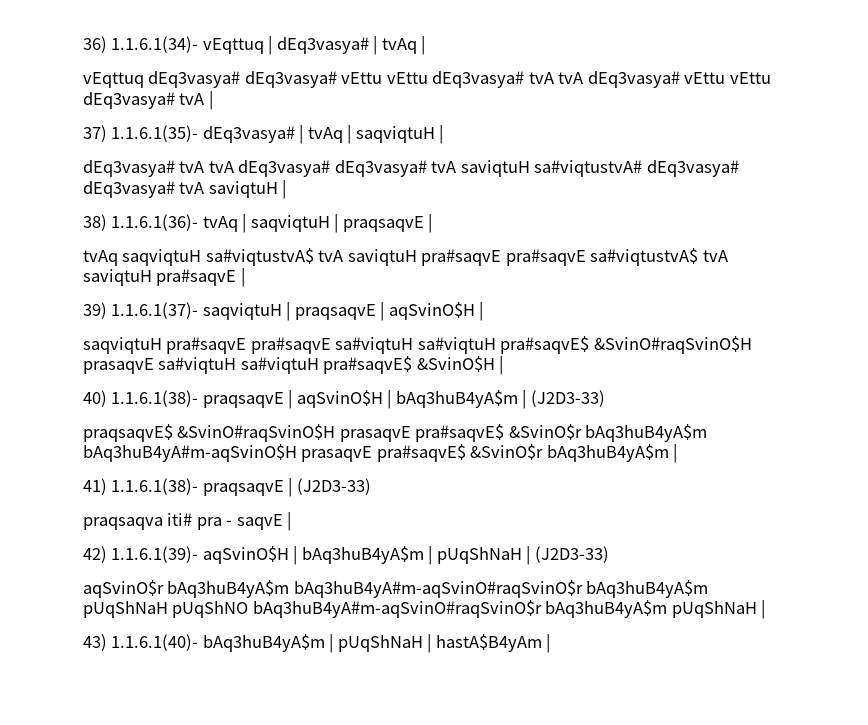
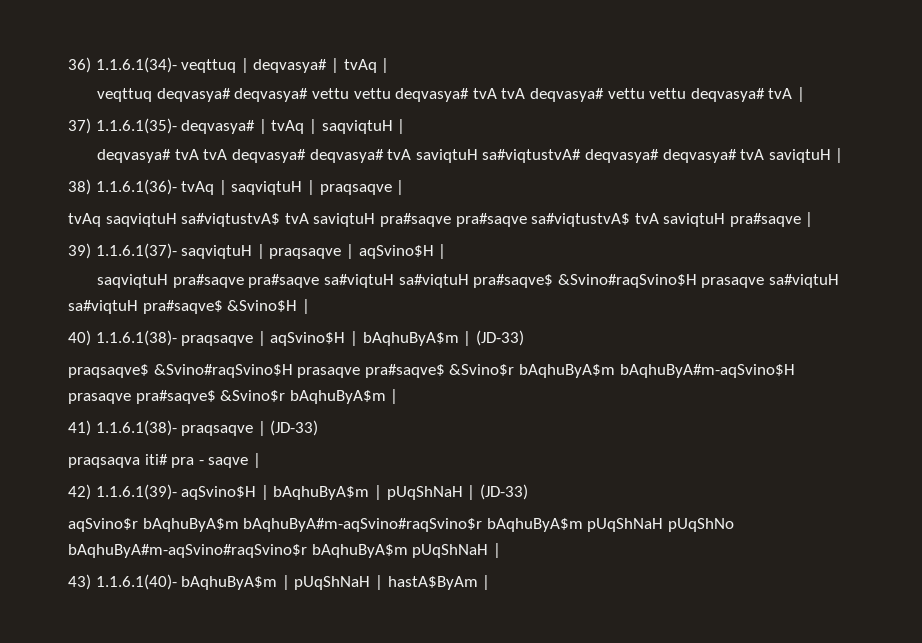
- 36) 1.1.6.1(34)- vEqttuq | dEq3vasya# | tvAq |
+ 36) 1.1.6.1(34)- veqttuq | deqvasya# | tvAq |
- vEqttuq dEq3vasya# dEq3vasya# vEttu vEttu dEq3vasya# tvA tvA dEq3vasya# vEttu vEttu dEq3vasya# tvA |
+ veqttuq deqvasya# deqvasya# vettu vettu deqvasya# tvA tvA deqvasya# vettu vettu deqvasya# tvA |
- 37) 1.1.6.1(35)- dEq3vasya# | tvAq | saqviqtuH |
+ 37) 1.1.6.1(35)- deqvasya# | tvAq | saqviqtuH |
- dEq3vasya# tvA tvA dEq3vasya# dEq3vasya# tvA saviqtuH sa#viqtustvA# dEq3vasya# dEq3vasya# tvA saviqtuH |
+ deqvasya# tvA tvA deqvasya# deqvasya# tvA saviqtuH sa#viqtustvA# deqvasya# deqvasya# tvA saviqtuH |
- 38) 1.1.6.1(36)- tvAq | saqviqtuH | praqsaqvE |
+ 38) 1.1.6.1(36)- tvAq | saqviqtuH | praqsaqve |
- tvAq saqviqtuH sa#viqtustvA$ tvA saviqtuH pra#saqvE pra#saqvE sa#viqtustvA$ tvA saviqtuH pra#saqvE |
+ tvAq saqviqtuH sa#viqtustvA$ tvA saviqtuH pra#saqve pra#saqve sa#viqtustvA$ tvA saviqtuH pra#saqve |
- 39) 1.1.6.1(37)- saqviqtuH | praqsaqvE | aqSvinO$H |
+ 39) 1.1.6.1(37)- saqviqtuH | praqsaqve | aqSvino$H |
- saqviqtuH pra#saqvE pra#saqvE sa#viqtuH sa#viqtuH pra#saqvE$ &SvinO#raqSvinO$H prasaqvE sa#viqtuH sa#viqtuH pra#saqvE$ &SvinO$H |
- 40) 1.1.6.1(38)- praqsaqvE | aqSvinO$H | bAq3huB4yA$m | (J2D3-33)
- praqsaqvE$ &SvinO#raqSvinO$H prasaqvE pra#saqvE$ &SvinO$r bAq3huB4yA$m bAq3huB4yA#m-aqSvinO$H prasaqvE pra#saqvE$ &SvinO$r bAq3huB4yA$m |
+ saqviqtuH pra#saqve pra#saqve sa#viqtuH sa#viqtuH pra#saqve$ &Svino#raqSvino$H prasaqve sa#viqtuH sa#viqtuH pra#saqve$ &Svino$H |
+ 40) 1.1.6.1(38)- praqsaqve | aqSvino$H | bAqhuByA$m | (JD-33)
+ praqsaqve$ &Svino#raqSvino$H prasaqve pra#saqve$ &Svino$r bAqhuByA$m bAqhuByA#m-aqSvino$H prasaqve pra#saqve$ &Svino$r bAqhuByA$m |
- 41) 1.1.6.1(38)- praqsaqvE | (J2D3-33)
+ 41) 1.1.6.1(38)- praqsaqve | (JD-33)
- praqsaqva iti# pra - saqvE |
+ praqsaqva iti# pra - saqve |
- 42) 1.1.6.1(39)- aqSvinO$H | bAq3huB4yA$m | pUqShNaH | (J2D3-33)
- aqSvinO$r bAq3huB4yA$m bAq3huB4yA#m-aqSvinO#raqSvinO$r bAq3huB4yA$m pUqShNaH pUqShNO bAq3huB4yA#m-aqSvinO#raqSvinO$r bAq3huB4yA$m pUqShNaH |
+ 42) 1.1.6.1(39)- aqSvino$H | bAqhuByA$m | pUqShNaH | (JD-33)
+ aqSvino$r bAqhuByA$m bAqhuByA#m-aqSvino#raqSvino$r bAqhuByA$m pUqShNaH pUqShNo bAqhuByA#m-aqSvino#raqSvino$r bAqhuByA$m pUqShNaH |
- 43) 1.1.6.1(40)- bAq3huB4yA$m | pUqShNaH | hastA$B4yAm |
+ 43) 1.1.6.1(40)- bAqhuByA$m | pUqShNaH | hastA$ByAm |

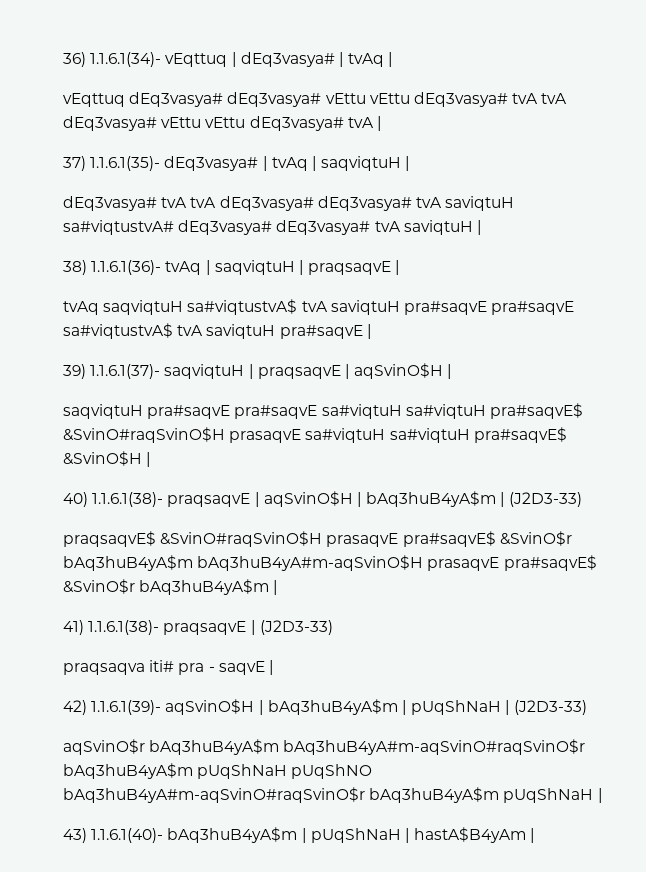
- 36) 1.1.6.1(34)- veqttuq | deqvasya# | tvAq |
+ 36) 1.1.6.1(34)- vEqttuq | dEq3vasya# | tvAq |
- veqttuq deqvasya# deqvasya# vettu vettu deqvasya# tvA tvA deqvasya# vettu vettu deqvasya# tvA |
+ vEqttuq dEq3vasya# dEq3vasya# vEttu vEttu dEq3vasya# tvA tvA dEq3vasya# vEttu vEttu dEq3vasya# tvA |
- 37) 1.1.6.1(35)- deqvasya# | tvAq | saqviqtuH |
+ 37) 1.1.6.1(35)- dEq3vasya# | tvAq | saqviqtuH |
- deqvasya# tvA tvA deqvasya# deqvasya# tvA saviqtuH sa#viqtustvA# deqvasya# deqvasya# tvA saviqtuH |
+ dEq3vasya# tvA tvA dEq3vasya# dEq3vasya# tvA saviqtuH sa#viqtustvA# dEq3vasya# dEq3vasya# tvA saviqtuH |
- 38) 1.1.6.1(36)- tvAq | saqviqtuH | praqsaqve |
+ 38) 1.1.6.1(36)- tvAq | saqviqtuH | praqsaqvE |
- tvAq saqviqtuH sa#viqtustvA$ tvA saviqtuH pra#saqve pra#saqve sa#viqtustvA$ tvA saviqtuH pra#saqve |
+ tvAq saqviqtuH sa#viqtustvA$ tvA saviqtuH pra#saqvE pra#saqvE sa#viqtustvA$ tvA saviqtuH pra#saqvE |
- 39) 1.1.6.1(37)- saqviqtuH | praqsaqve | aqSvino$H |
+ 39) 1.1.6.1(37)- saqviqtuH | praqsaqvE | aqSvinO$H |
- saqviqtuH pra#saqve pra#saqve sa#viqtuH sa#viqtuH pra#saqve$ &Svino#raqSvino$H prasaqve sa#viqtuH sa#viqtuH pra#saqve$ &Svino$H |
- 40) 1.1.6.1(38)- praqsaqve | aqSvino$H | bAqhuByA$m | (JD-33)
- praqsaqve$ &Svino#raqSvino$H prasaqve pra#saqve$ &Svino$r bAqhuByA$m bAqhuByA#m-aqSvino$H prasaqve pra#saqve$ &Svino$r bAqhuByA$m |
+ saqviqtuH pra#saqvE pra#saqvE sa#viqtuH sa#viqtuH pra#saqvE$ &SvinO#raqSvinO$H prasaqvE sa#viqtuH sa#viqtuH pra#saqvE$ &SvinO$H |
+ 40) 1.1.6.1(38)- praqsaqvE | aqSvinO$H | bAq3huB4yA$m | (J2D3-33)
+ praqsaqvE$ &SvinO#raqSvinO$H prasaqvE pra#saqvE$ &SvinO$r bAq3huB4yA$m bAq3huB4yA#m-aqSvinO$H prasaqvE pra#saqvE$ &SvinO$r bAq3huB4yA$m |
- 41) 1.1.6.1(38)- praqsaqve | (JD-33)
+ 41) 1.1.6.1(38)- praqsaqvE | (J2D3-33)
- praqsaqva iti# pra - saqve |
+ praqsaqva iti# pra - saqvE |
- 42) 1.1.6.1(39)- aqSvino$H | bAqhuByA$m | pUqShNaH | (JD-33)
- aqSvino$r bAqhuByA$m bAqhuByA#m-aqSvino#raqSvino$r bAqhuByA$m pUqShNaH pUqShNo bAqhuByA#m-aqSvino#raqSvino$r bAqhuByA$m pUqShNaH |
+ 42) 1.1.6.1(39)- aqSvinO$H | bAq3huB4yA$m | pUqShNaH | (J2D3-33)
+ aqSvinO$r bAq3huB4yA$m bAq3huB4yA#m-aqSvinO#raqSvinO$r bAq3huB4yA$m pUqShNaH pUqShNO bAq3huB4yA#m-aqSvinO#raqSvinO$r bAq3huB4yA$m pUqShNaH |
- 43) 1.1.6.1(40)- bAqhuByA$m | pUqShNaH | hastA$ByAm |
+ 43) 1.1.6.1(40)- bAq3huB4yA$m | pUqShNaH | hastA$B4yAm |

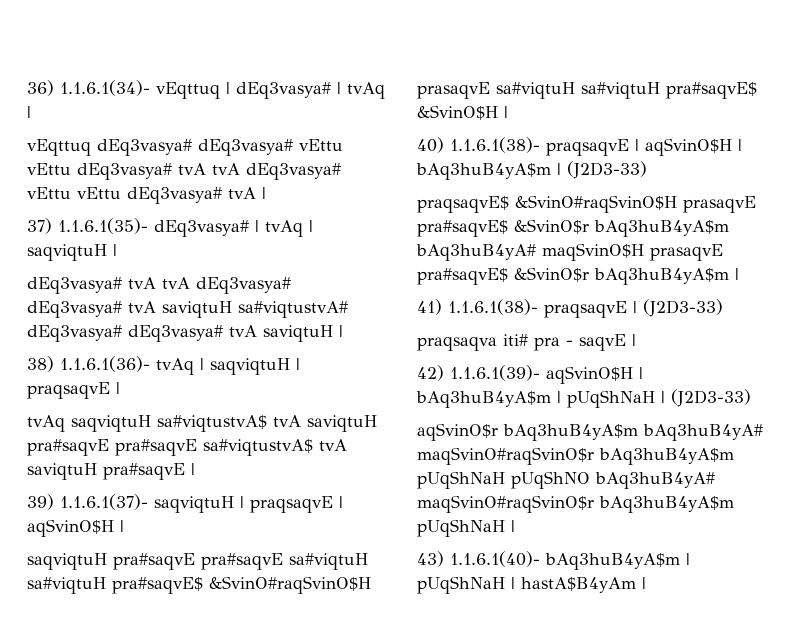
- praqsaqvE$ &SvinO#raqSvinO$H prasaqvE pra#saqvE$ &SvinO$r bAq3huB4yA$m bAq3huB4yA#m-aqSvinO$H prasaqvE pra#saqvE$ &SvinO$r bAq3huB4yA$m |
+ praqsaqvE$ &SvinO#raqSvinO$H prasaqvE pra#saqvE$ &SvinO$r bAq3huB4yA$m bAq3huB4yA# maqSvinO$H prasaqvE pra#saqvE$ &SvinO$r bAq3huB4yA$m |
- aqSvinO$r bAq3huB4yA$m bAq3huB4yA#m-aqSvinO#raqSvinO$r bAq3huB4yA$m pUqShNaH pUqShNO bAq3huB4yA#m-aqSvinO#raqSvinO$r bAq3huB4yA$m pUqShNaH |
+ aqSvinO$r bAq3huB4yA$m bAq3huB4yA# maqSvinO#raqSvinO$r bAq3huB4yA$m pUqShNaH pUqShNO bAq3huB4yA# maqSvinO#raqSvinO$r bAq3huB4yA$m pUqShNaH |

